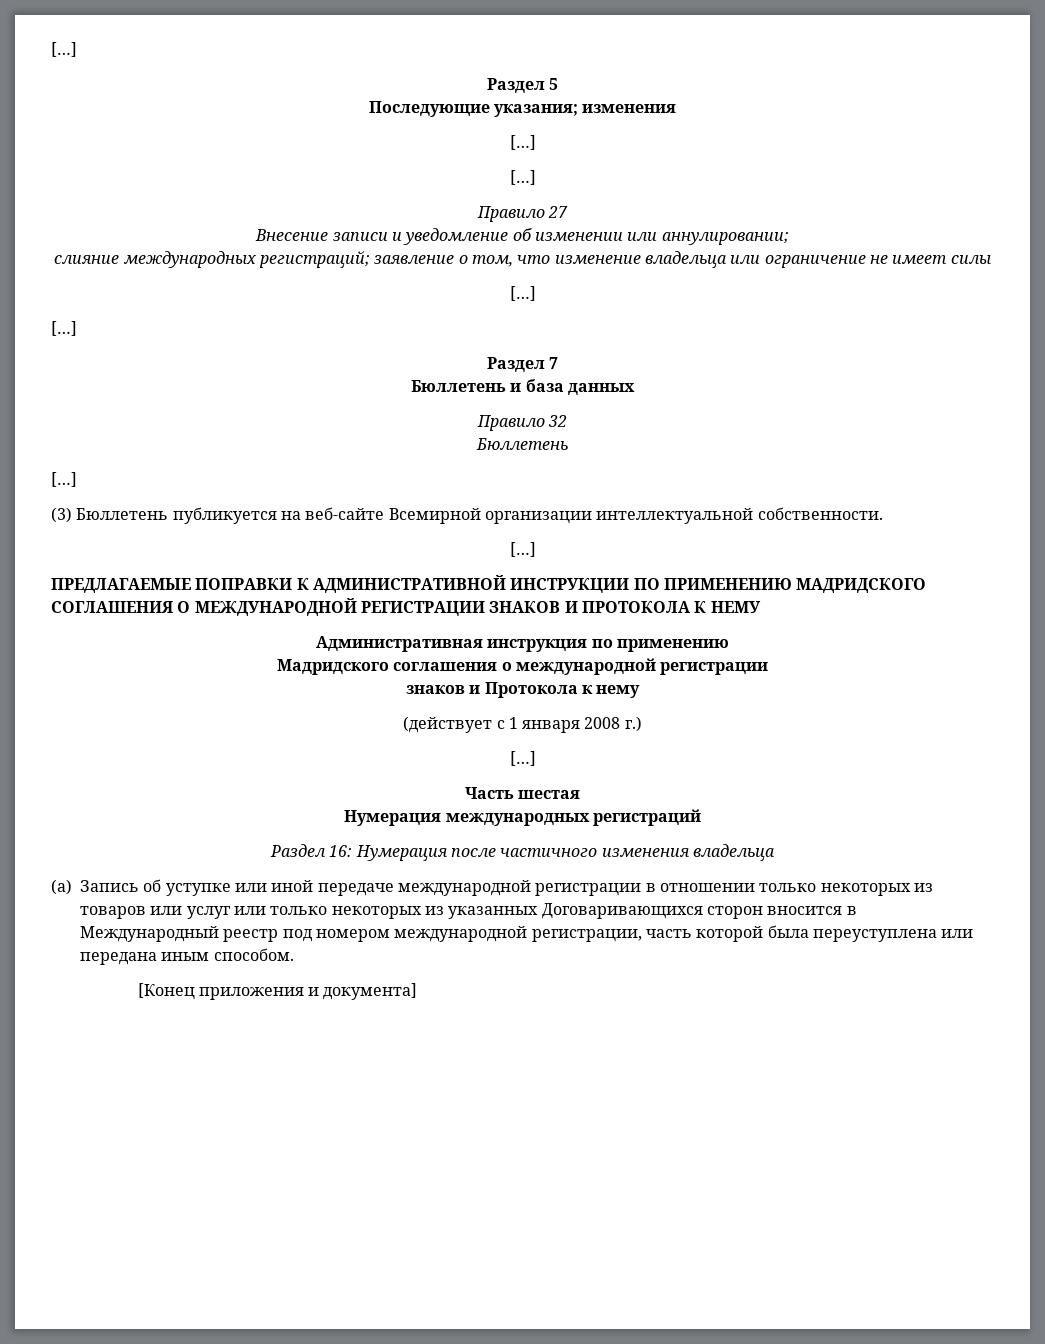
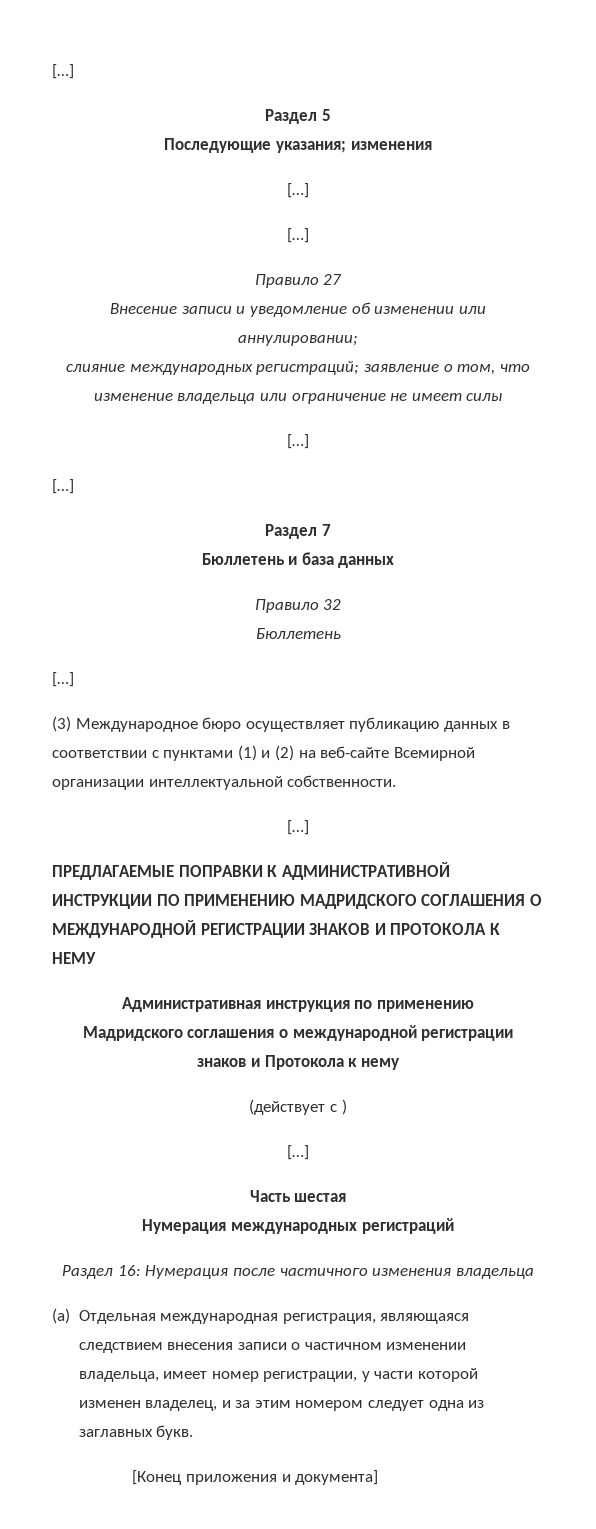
- (3) Бюллетень публикуется на веб-сайте Всемирной организации интеллектуальной собственности.
+ (3) Международное бюро осуществляет публикацию данных в соответствии с пунктами (1) и (2) на веб-сайте Всемирной организации интеллектуальной собственности.
- (действует с 1 января 2008 г.)
+ (действует с )
- (a) Запись об уступке или иной передаче международной регистрации в отношении только некоторых из товаров или услуг или только некоторых из указанных Договаривающихся сторон вносится в Международный реестр под номером международной регистрации, часть которой была переуступлена или передана иным способом.
+ (a) Отдельная международная регистрация, являющаяся следствием внесения записи о частичном изменении владельца, имеет номер регистрации, у части которой изменен владелец, и за этим номером следует одна из заглавных букв.

